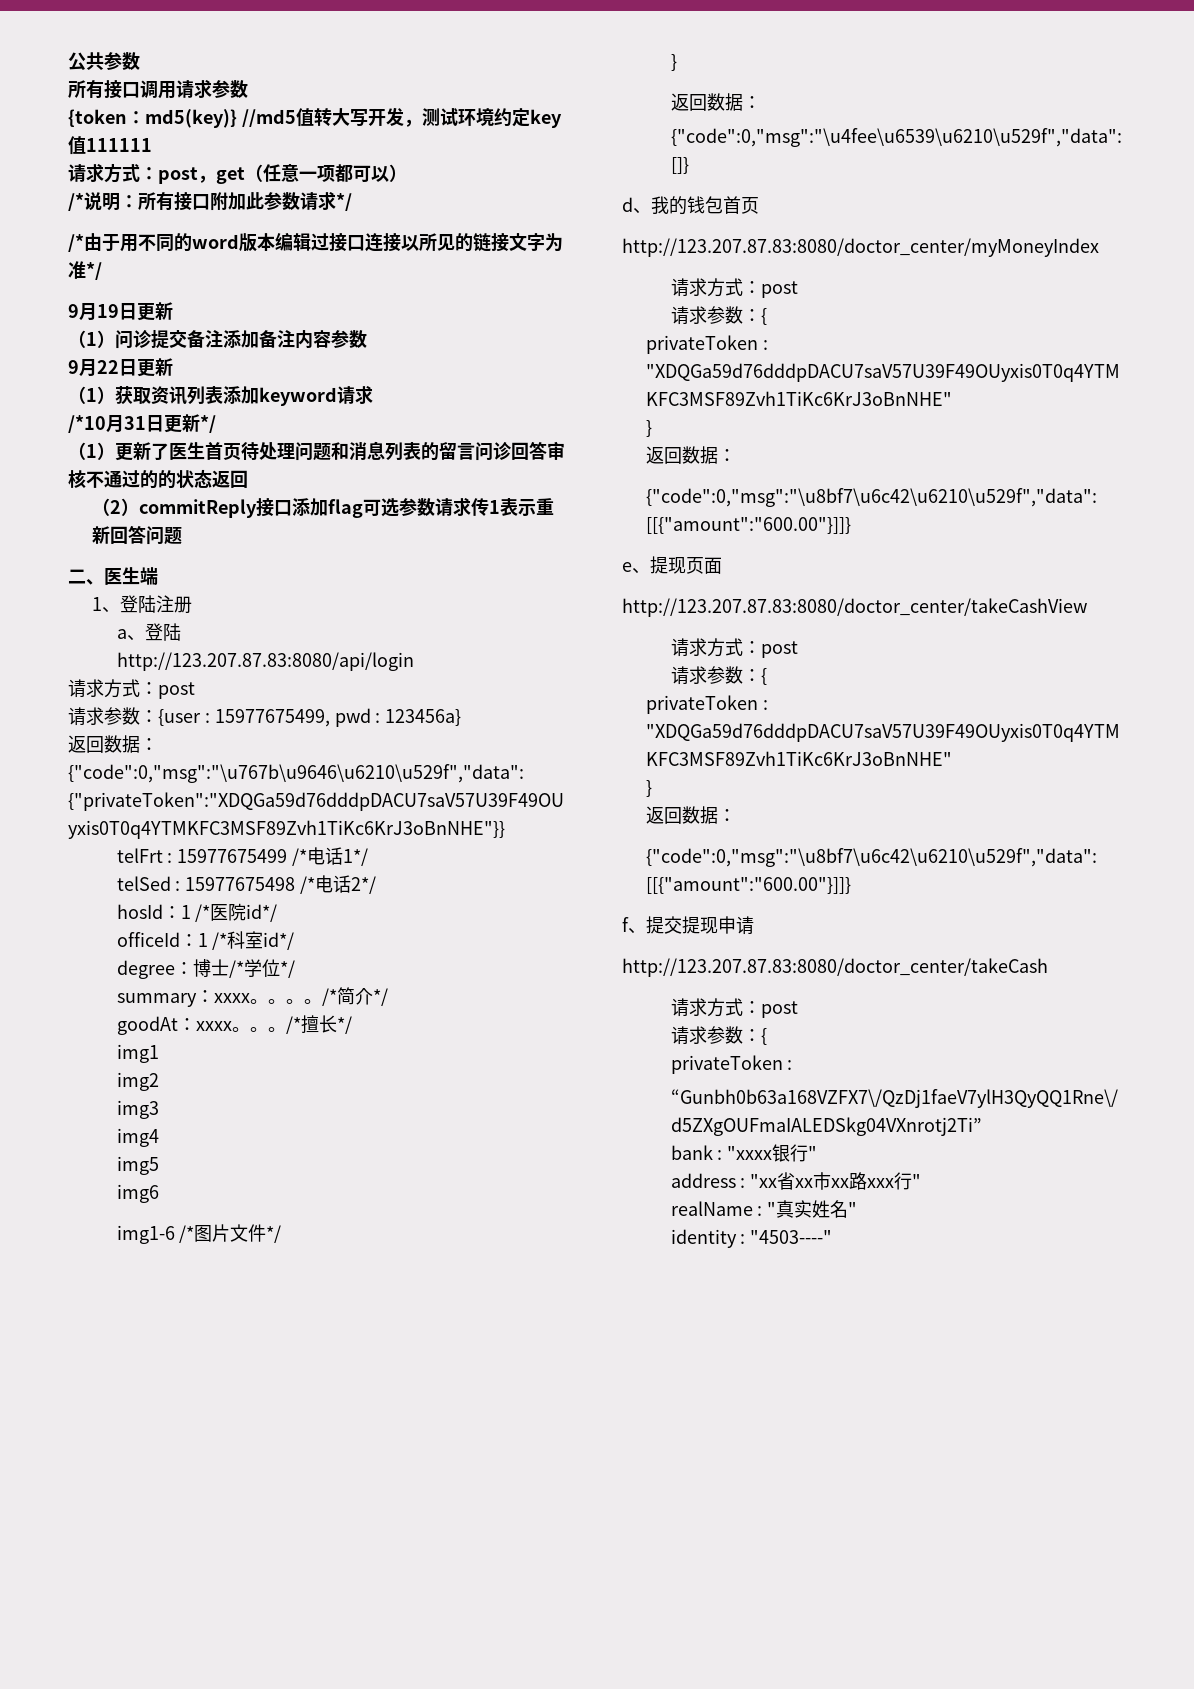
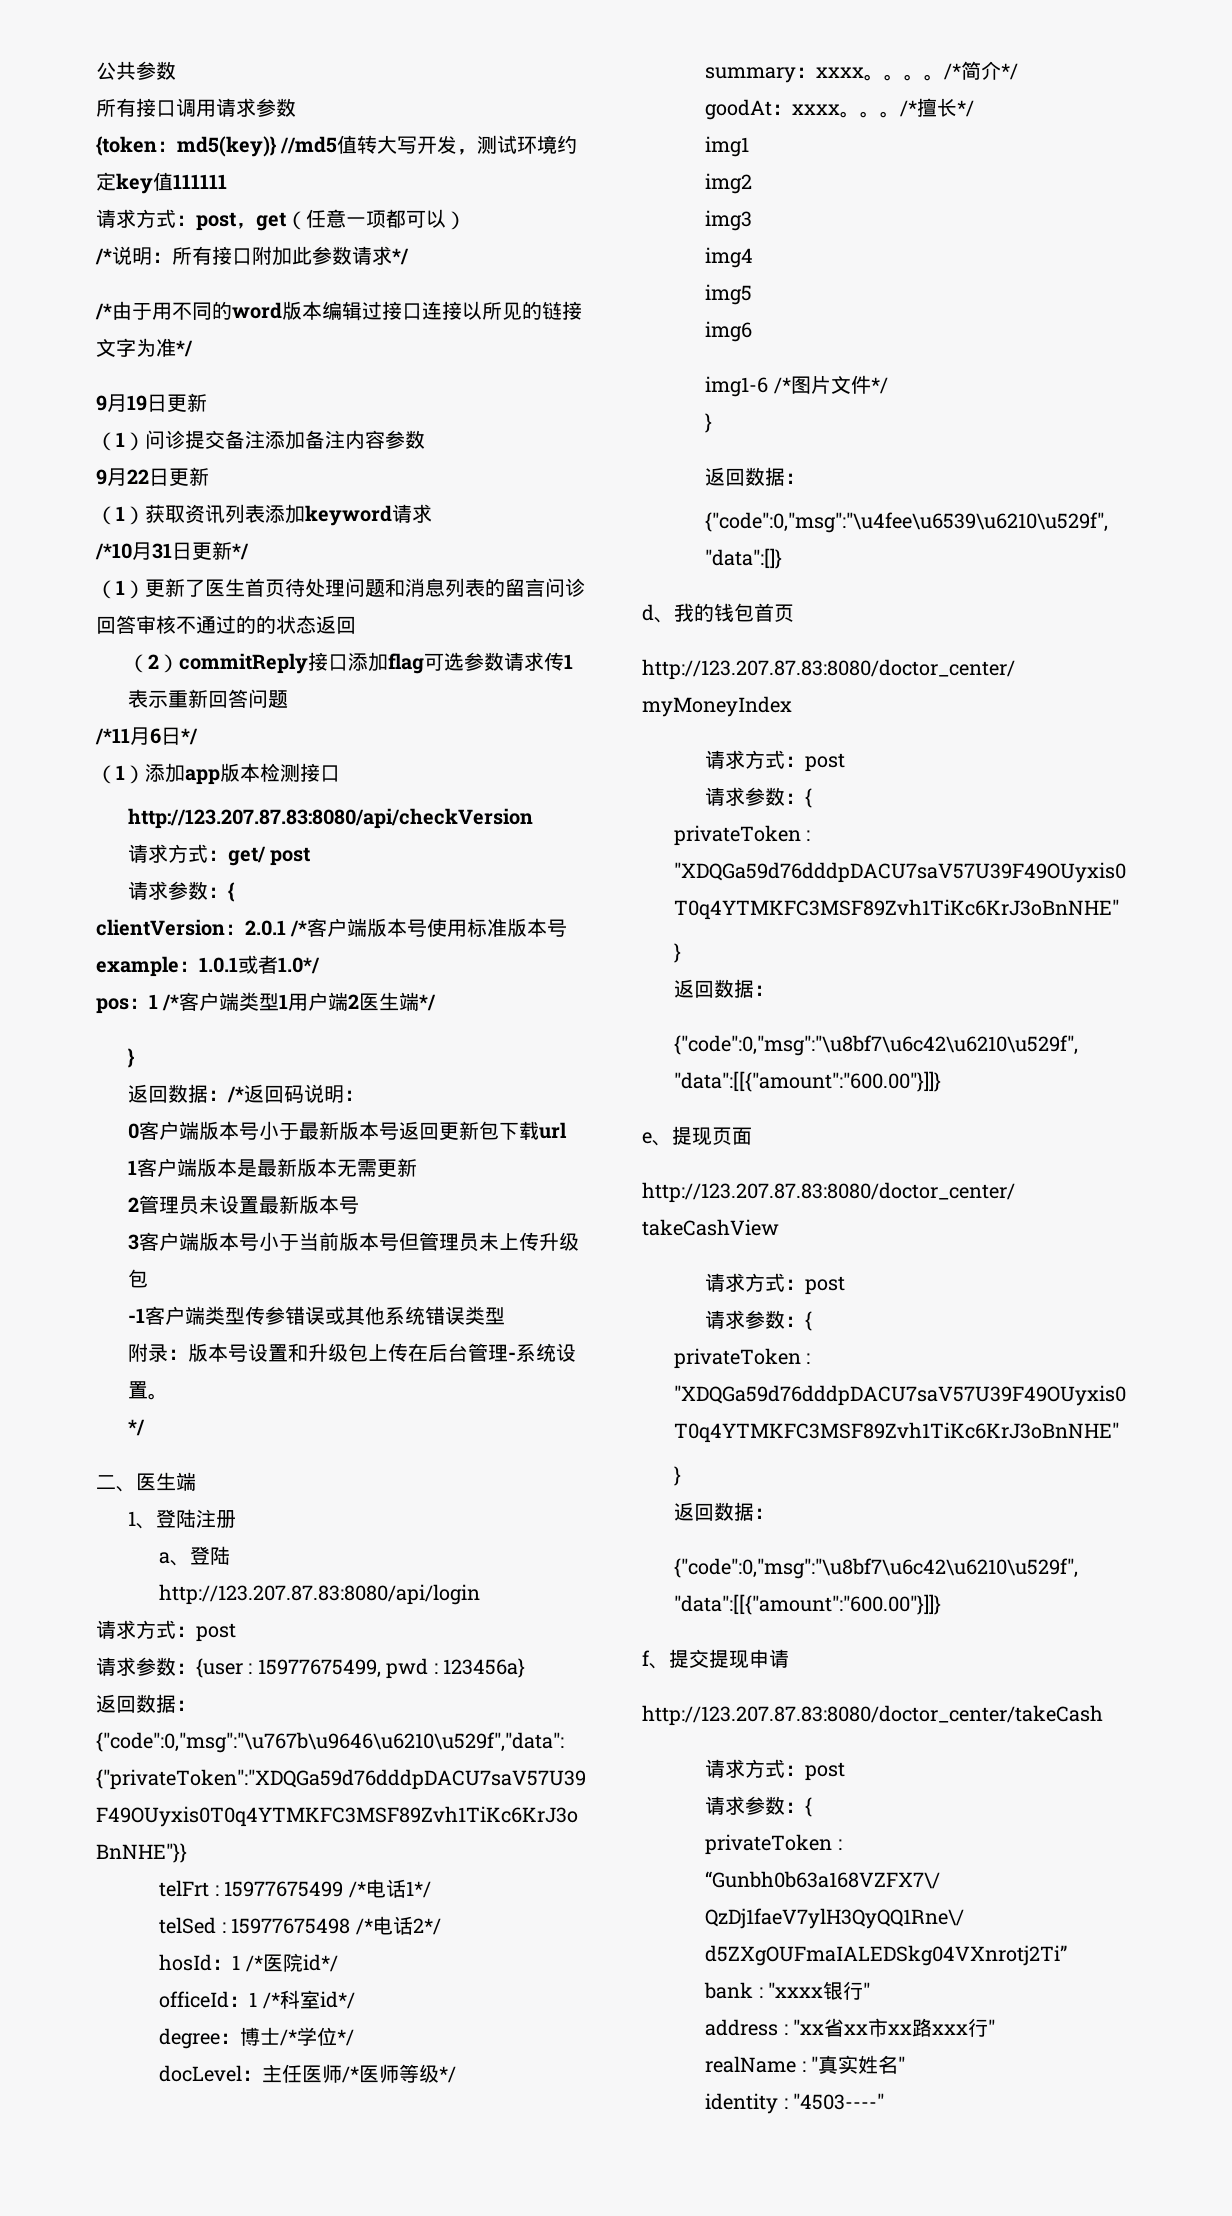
+ /*11月6日*/
+ （1）添加app版本检测接口
+ http://123.207.87.83:8080/api/checkVersion
+ 请求方式：get/ post
+ 请求参数：{
+ clientVersion：2.0.1 /*客户端版本号使用标准版本号example：1.0.1或者1.0*/
+ pos：1 /*客户端类型1用户端2医生端*/
+ }
+ 返回数据：/*返回码说明：
+ 0客户端版本号小于最新版本号返回更新包下载url
+ 1客户端版本是最新版本无需更新
+ 2管理员未设置最新版本号
+ 3客户端版本号小于当前版本号但管理员未上传升级包
+ -1客户端类型传参错误或其他系统错误类型
+ 附录：版本号设置和升级包上传在后台管理-系统设置。
+ */
+ docLevel：主任医师/*医师等级*/

